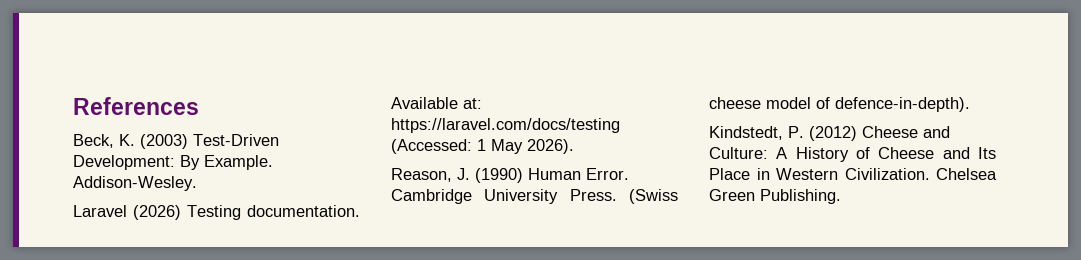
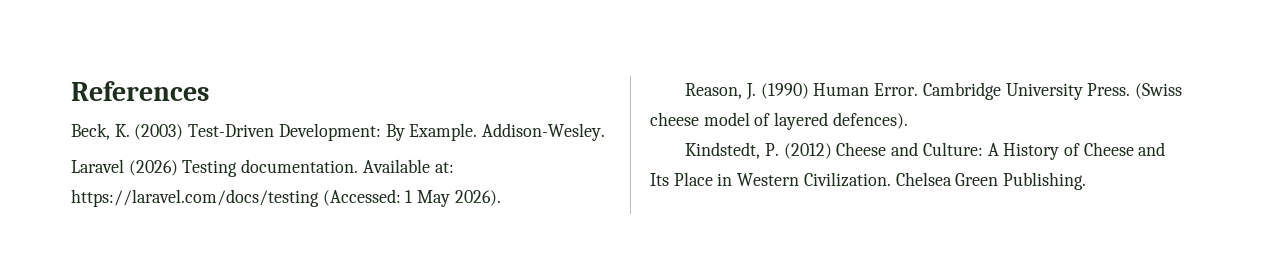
- (Swiss cheese model of defence-in-depth).
+ (Swiss cheese model of layered defences).

